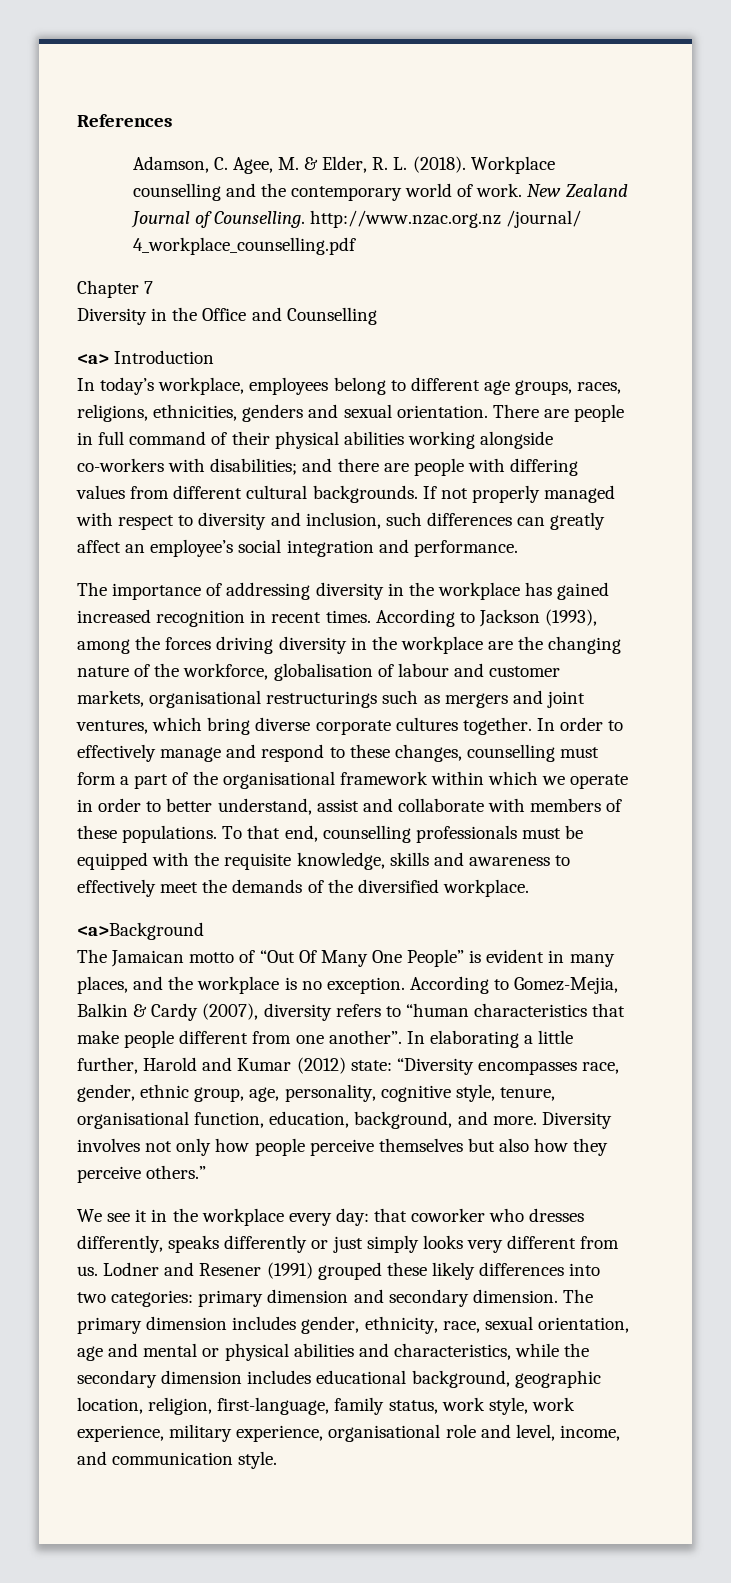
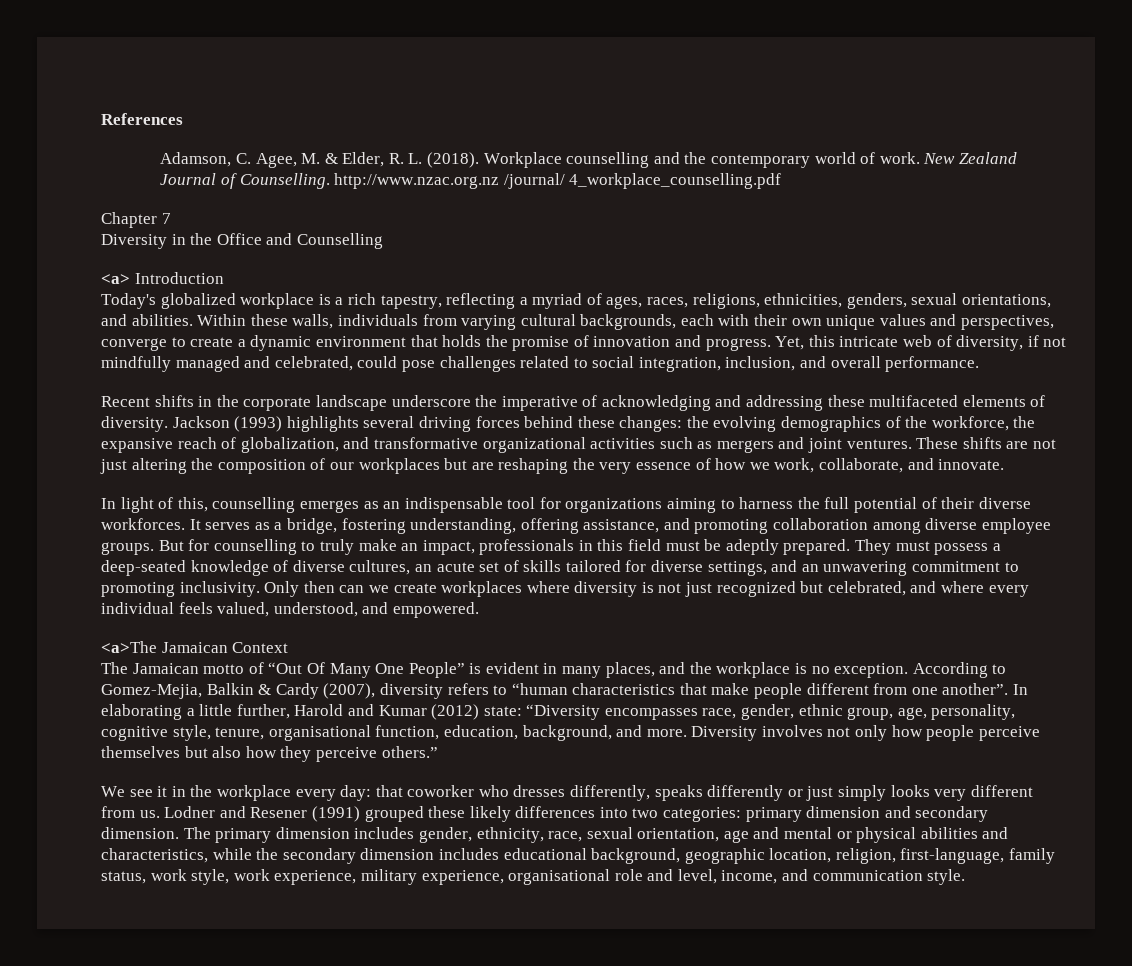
- In today’s workplace, employees belong to different age groups, races, religions, ethnicities, genders and sexual orientation. There are people in full command of their physical abilities working alongside co-workers with disabilities; and there are people with differing values from different cultural backgrounds. If not properly managed with respect to diversity and inclusion, such differences can greatly affect an employee’s social integration and performance.
- The importance of addressing diversity in the workplace has gained increased recognition in recent times. According to Jackson (1993), among the forces driving diversity in the workplace are the changing nature of the workforce, globalisation of labour and customer markets, organisational restructurings such as mergers and joint ventures, which bring diverse corporate cultures together. In order to effectively manage and respond to these changes, counselling must form a part of the organisational framework within which we operate in order to better understand, assist and collaborate with members of these populations. To that end, counselling professionals must be equipped with the requisite knowledge, skills and awareness to effectively meet the demands of the diversified workplace.
- <a>Background
+ Today's globalized workplace is a rich tapestry, reflecting a myriad of ages, races, religions, ethnicities, genders, sexual orientations, and abilities. Within these walls, individuals from varying cultural backgrounds, each with their own unique values and perspectives, converge to create a dynamic environment that holds the promise of innovation and progress. Yet, this intricate web of diversity, if not mindfully managed and celebrated, could pose challenges related to social integration, inclusion, and overall performance.
+ Recent shifts in the corporate landscape underscore the imperative of acknowledging and addressing these multifaceted elements of diversity. Jackson (1993) highlights several driving forces behind these changes: the evolving demographics of the workforce, the expansive reach of globalization, and transformative organizational activities such as mergers and joint ventures. These shifts are not just altering the composition of our workplaces but are reshaping the very essence of how we work, collaborate, and innovate.
+ In light of this, counselling emerges as an indispensable tool for organizations aiming to harness the full potential of their diverse workforces. It serves as a bridge, fostering understanding, offering assistance, and promoting collaboration among diverse employee groups. But for counselling to truly make an impact, professionals in this field must be adeptly prepared. They must possess a deep-seated knowledge of diverse cultures, an acute set of skills tailored for diverse settings, and an unwavering commitment to promoting inclusivity. Only then can we create workplaces where diversity is not just recognized but celebrated, and where every individual feels valued, understood, and empowered.
+ <a>The Jamaican Context

